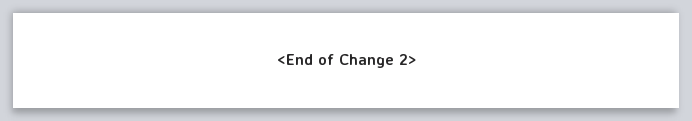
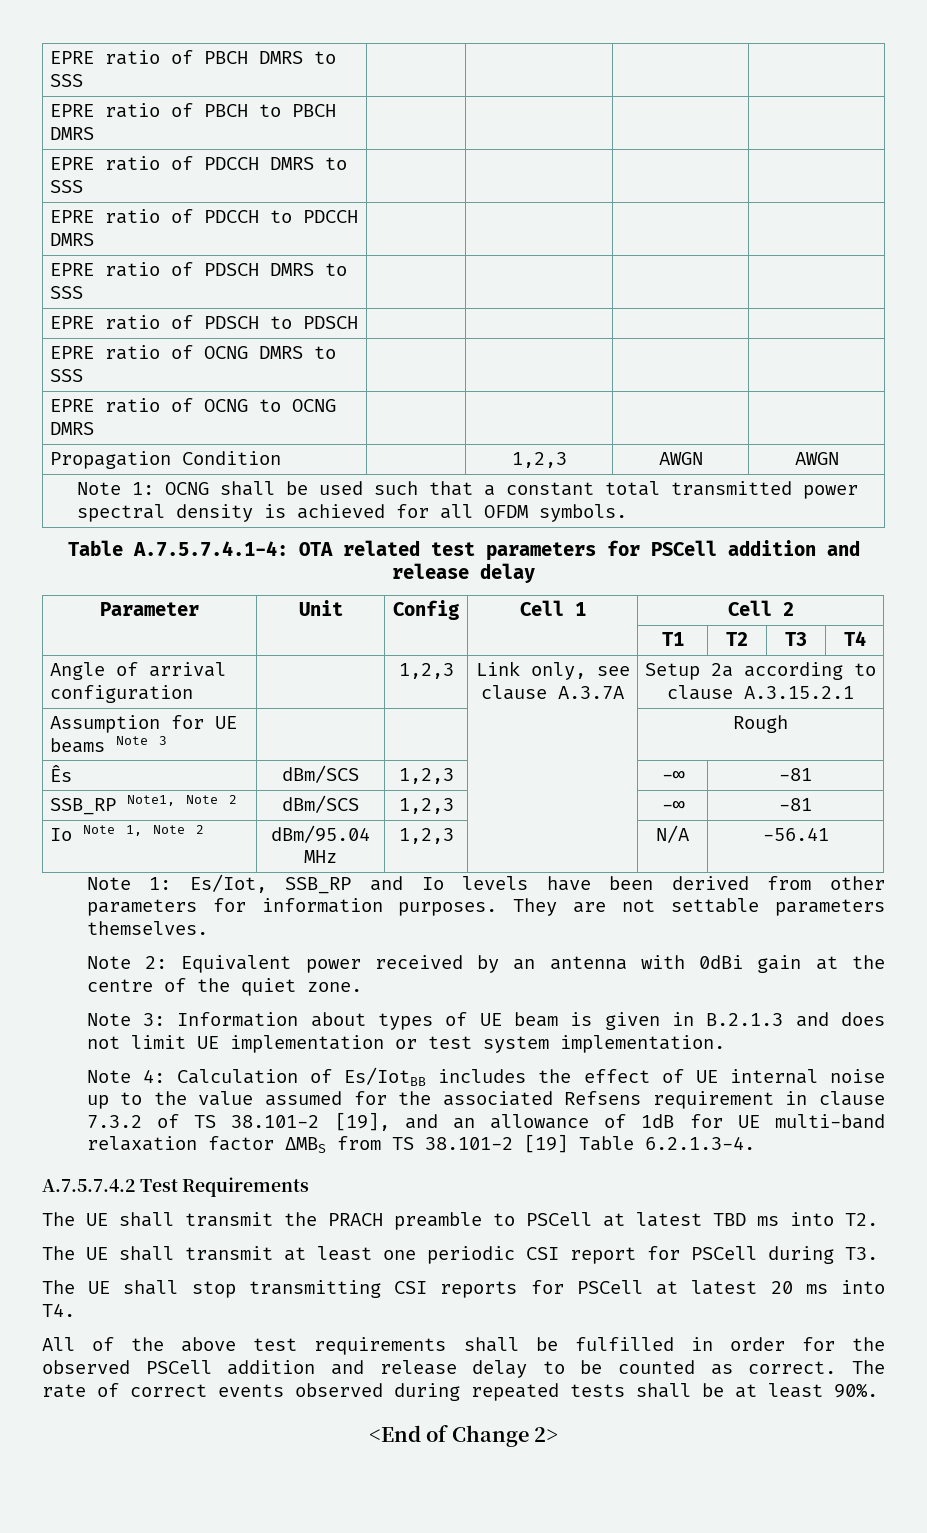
+ EPRE ratio of PBCH DMRS to SSS | | | |
+ EPRE ratio of PBCH to PBCH DMRS | | | |
+ EPRE ratio of PDCCH DMRS to SSS | | | |
+ EPRE ratio of PDCCH to PDCCH DMRS | | | |
+ EPRE ratio of PDSCH DMRS to SSS | | | |
+ EPRE ratio of PDSCH to PDSCH | | | |
+ EPRE ratio of OCNG DMRS to SSS | | | |
+ EPRE ratio of OCNG to OCNG DMRS | | | |
+ Propagation Condition | | 1,2,3 | AWGN | AWGN
+ Note 1: OCNG shall be used such that a constant total transmitted power spectral density is achieved for all OFDM symbols.
+ Table A.7.5.7.4.1-4: OTA related test parameters for PSCell addition and release delay
+ Parameter | Unit | Config | Cell 1 | Cell 2
+ | | | | T1 | T2 | T3 | T4
+ Angle of arrival configuration | | 1,2,3 | Link only, see clause A.3.7A | Setup 2a according to clause A.3.15.2.1
+ Assumption for UE beams Note 3 | | | | Rough
+ Ês | dBm/SCS | 1,2,3 | | -∞ | -81
+ SSB_RP Note1, Note 2 | dBm/SCS | 1,2,3 | | -∞ | -81
+ Io Note 1, Note 2 | dBm/95.04 MHz | 1,2,3 | | N/A | -56.41
+ Note 1: Es/Iot, SSB_RP and Io levels have been derived from other parameters for information purposes. They are not settable parameters themselves.
+ Note 2: Equivalent power received by an antenna with 0dBi gain at the centre of the quiet zone.
+ Note 3: Information about types of UE beam is given in B.2.1.3 and does not limit UE implementation or test system implementation.
+ Note 4: Calculation of Es/IotBB includes the effect of UE internal noise up to the value assumed for the associated Refsens requirement in clause 7.3.2 of TS 38.101-2 [19], and an allowance of 1dB for UE multi-band relaxation factor ΔMBS from TS 38.101-2 [19] Table 6.2.1.3-4.
+ A.7.5.7.4.2 Test Requirements
+ The UE shall transmit the PRACH preamble to PSCell at latest TBD ms into T2.
+ The UE shall transmit at least one periodic CSI report for PSCell during T3.
+ The UE shall stop transmitting CSI reports for PSCell at latest 20 ms into T4.
+ All of the above test requirements shall be fulfilled in order for the observed PSCell addition and release delay to be counted as correct. The rate of correct events observed during repeated tests shall be at least 90%.

